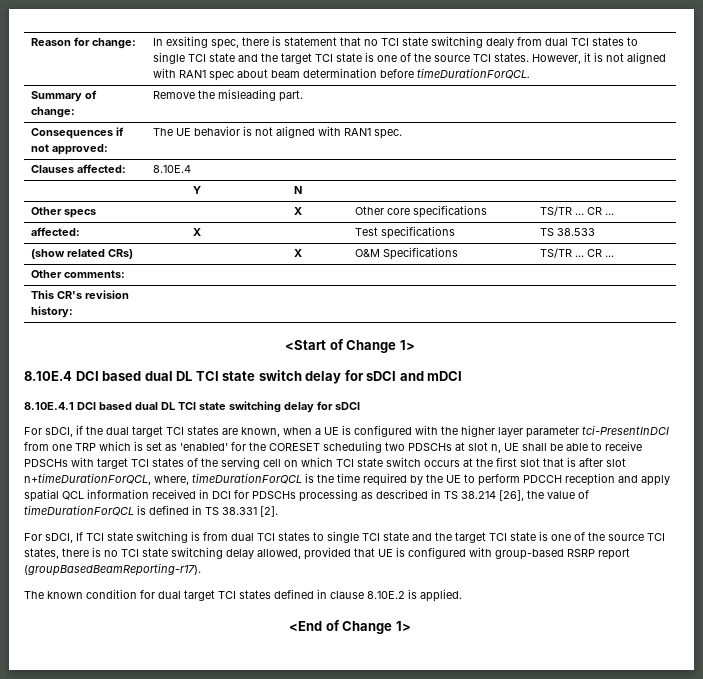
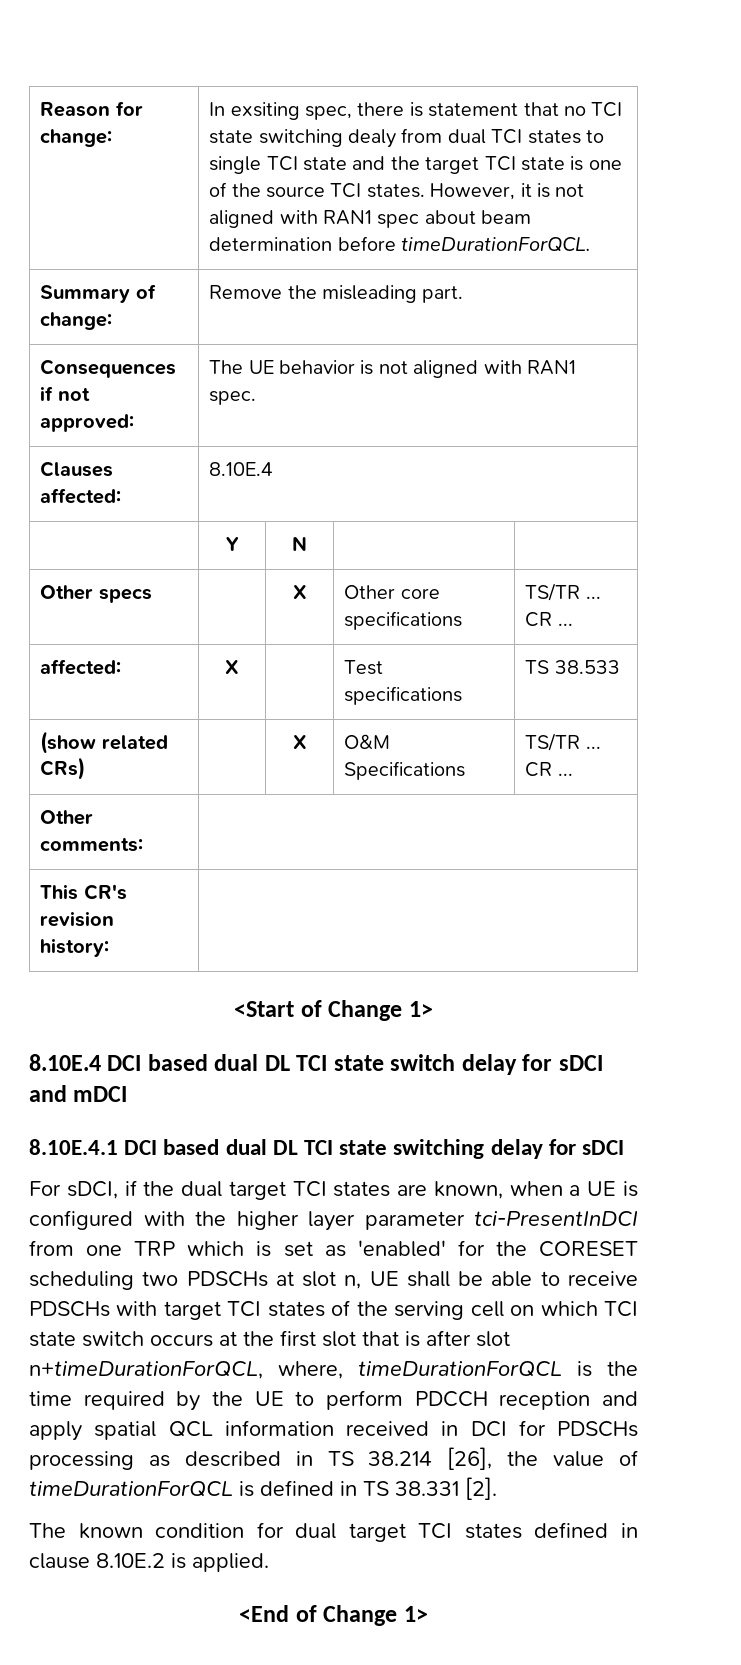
- For sDCI, If TCI state switching is from dual TCI states to single TCI state and the target TCI state is one of the source TCI states, there is no TCI state switching delay allowed, provided that UE is configured with group-based RSRP report (groupBasedBeamReporting-r17).

